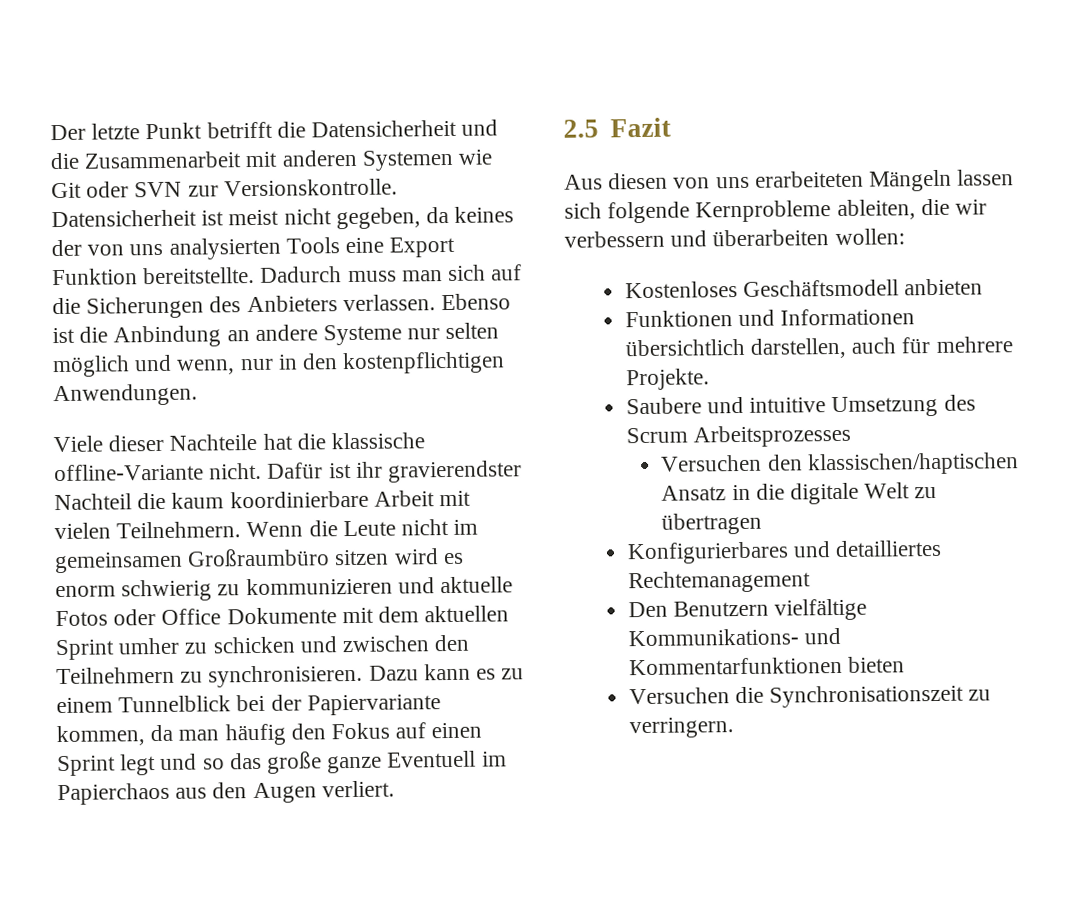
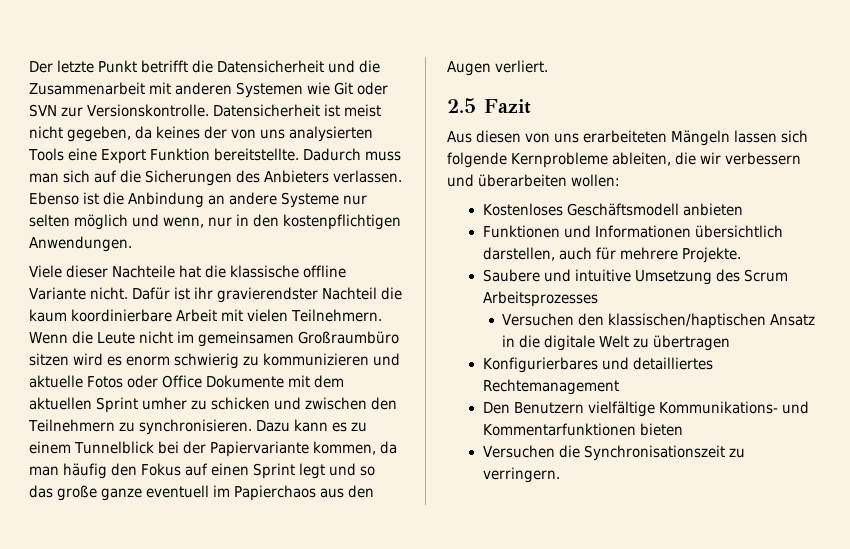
- Viele dieser Nachteile hat die klassische offline-Variante nicht.
+ Viele dieser Nachteile hat die klassische offline Variante nicht.
- Dazu kann es zu einem Tunnelblick bei der Papiervariante kommen, da man häufig den Fokus auf einen Sprint legt und so das große ganze Eventuell im Papierchaos aus den Augen verliert.
+ Dazu kann es zu einem Tunnelblick bei der Papiervariante kommen, da man häufig den Fokus auf einen Sprint legt und so das große ganze eventuell im Papierchaos aus den Augen verliert.

